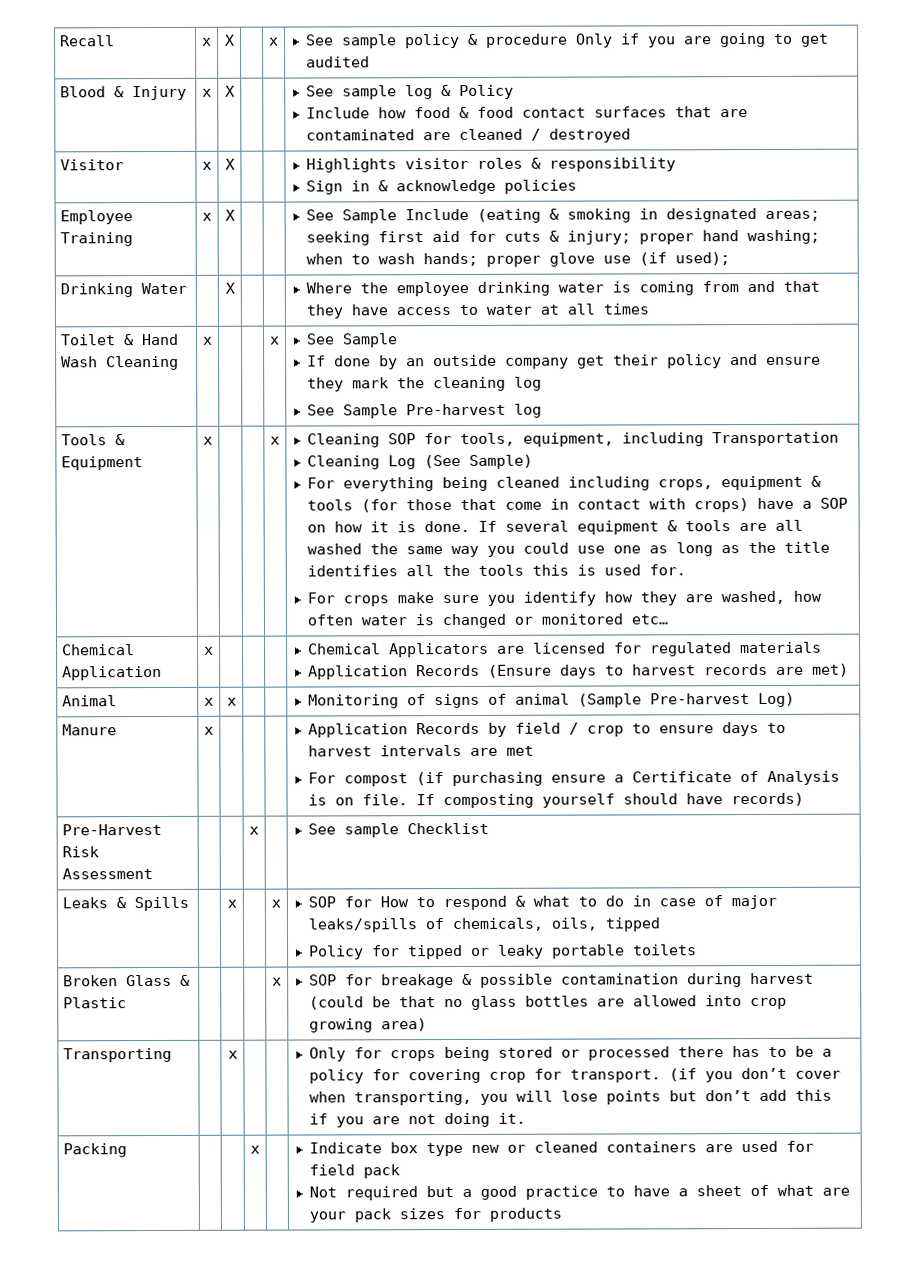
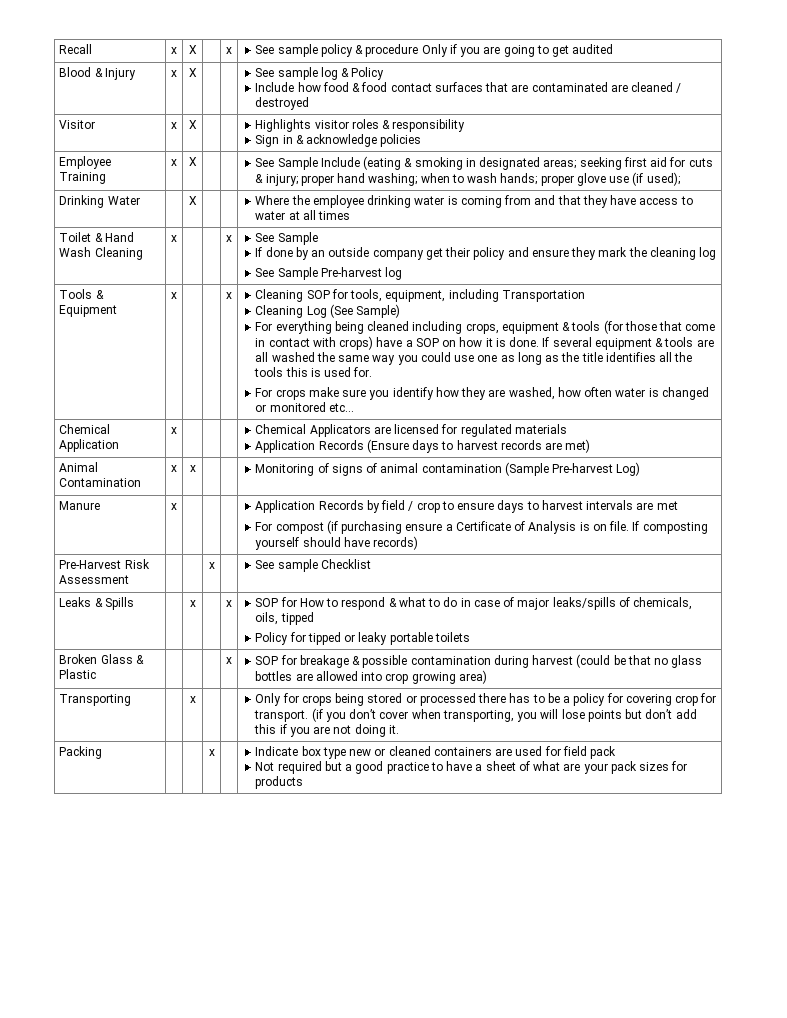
- Animal | x | x | | | Monitoring of signs of animal (Sample Pre-harvest Log)
+ Animal Contamination | x | x | | | Monitoring of signs of animal contamination (Sample Pre-harvest Log)

